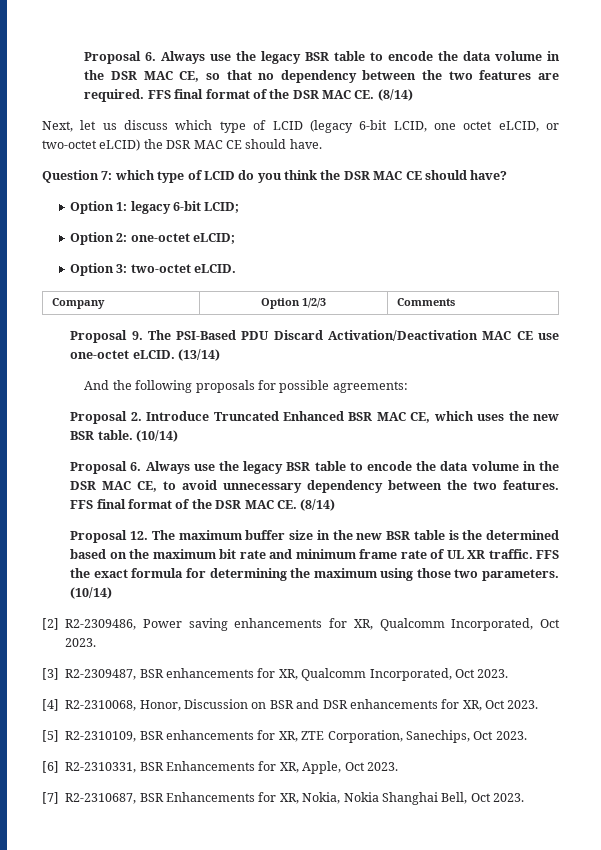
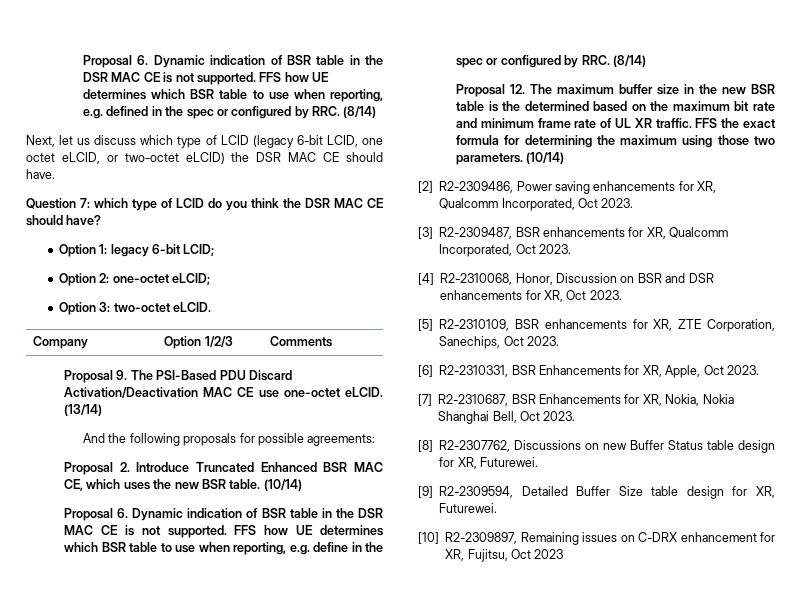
- Proposal 6. Always use the legacy BSR table to encode the data volume in the DSR MAC CE, so that no dependency between the two features are required. FFS final format of the DSR MAC CE. (8/14)
+ Proposal 6. Dynamic indication of BSR table in the DSR MAC CE is not supported. FFS how UE determines which BSR table to use when reporting, e.g. defined in the spec or configured by RRC. (8/14)
- Proposal 6. Always use the legacy BSR table to encode the data volume in the DSR MAC CE, to avoid unnecessary dependency between the two features. FFS final format of the DSR MAC CE. (8/14)
+ Proposal 6. Dynamic indication of BSR table in the DSR MAC CE is not supported. FFS how UE determines which BSR table to use when reporting, e.g. define in the spec or configured by RRC. (8/14)
+ [8] R2-2307762, Discussions on new Buffer Status table design for XR, Futurewei.
+ [9] R2-2309594, Detailed Buffer Size table design for XR, Futurewei.
+ [10] R2-2309897, Remaining issues on C-DRX enhancement for XR, Fujitsu, Oct 2023

